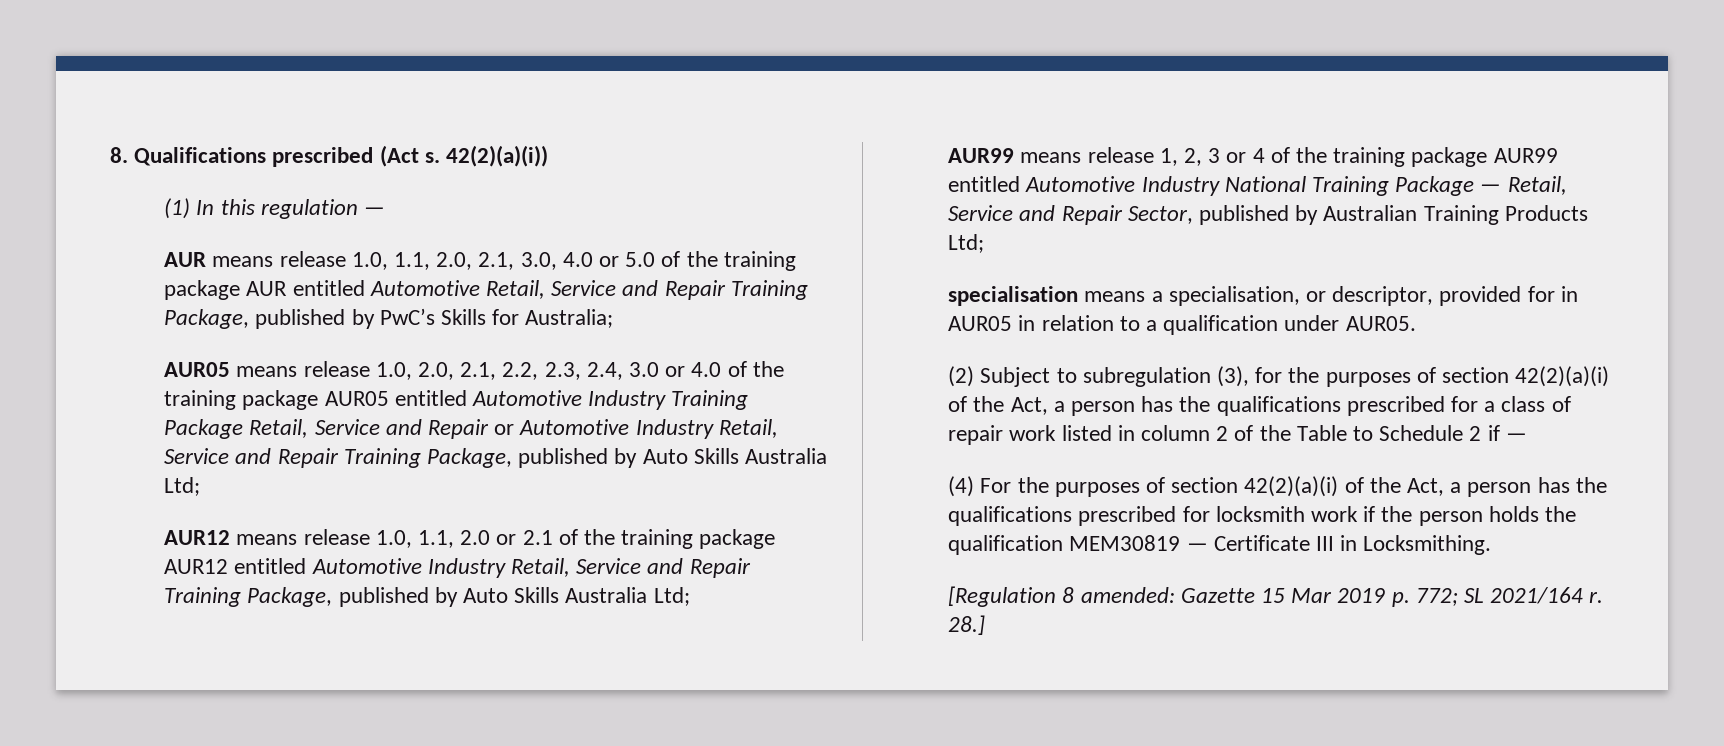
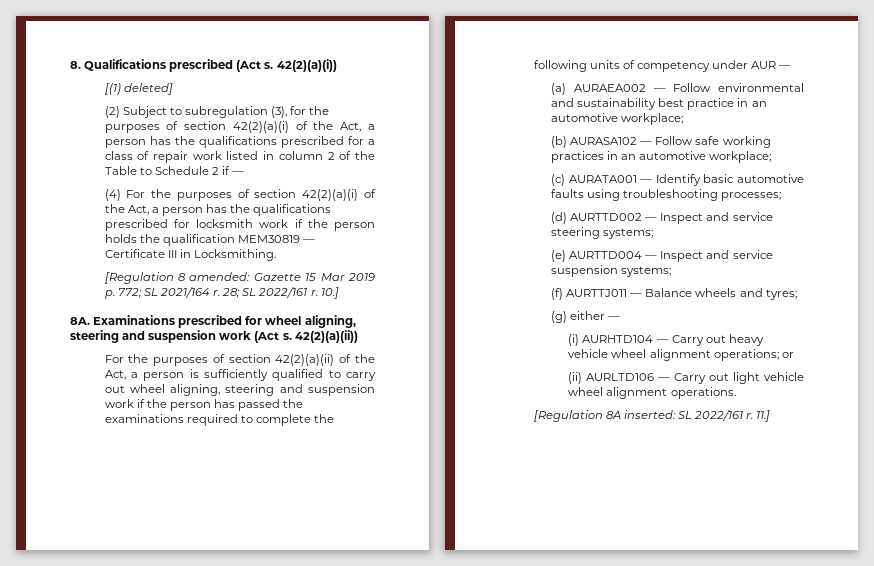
- (1) In this regulation —
- AUR means release 1.0, 1.1, 2.0, 2.1, 3.0, 4.0 or 5.0 of the training package AUR entitled Automotive Retail, Service and Repair Training Package, published by PwC’s Skills for Australia;
- AUR05 means release 1.0, 2.0, 2.1, 2.2, 2.3, 2.4, 3.0 or 4.0 of the training package AUR05 entitled Automotive Industry Training Package Retail, Service and Repair or Automotive Industry Retail, Service and Repair Training Package, published by Auto Skills Australia Ltd;
- AUR12 means release 1.0, 1.1, 2.0 or 2.1 of the training package AUR12 entitled Automotive Industry Retail, Service and Repair Training Package, published by Auto Skills Australia Ltd;
- AUR99 means release 1, 2, 3 or 4 of the training package AUR99 entitled Automotive Industry National Training Package — Retail, Service and Repair Sector, published by Australian Training Products Ltd;
- specialisation means a specialisation, or descriptor, provided for in AUR05 in relation to a qualification under AUR05.
+ [(1) deleted]
- 28.]
+ 28; SL 2022/161 r. 10.]
+ 8A. Examinations prescribed for wheel aligning, steering and suspension work (Act s. 42(2)(a)(ii))
+ For the purposes of section 42(2)(a)(ii) of the Act, a person is sufficiently qualified to carry out wheel aligning, steering and suspension work if the person has passed the examinations required to complete the following units of competency under AUR —
+ (a) AURAEA002 — Follow environmental and sustainability best practice in an automotive workplace;
+ (b) AURASA102 — Follow safe working practices in an automotive workplace;
+ (c) AURATA001 — Identify basic automotive faults using troubleshooting processes;
+ (d) AURTTD002 — Inspect and service steering systems;
+ (e) AURTTD004 — Inspect and service suspension systems;
+ (f) AURTTJ011 — Balance wheels and tyres;
+ (g) either —
+ (i) AURHTD104 — Carry out heavy vehicle wheel alignment operations; or
+ (ii) AURLTD106 — Carry out light vehicle wheel alignment operations.
+ [Regulation 8A inserted: SL 2022/161 r. 11.]

